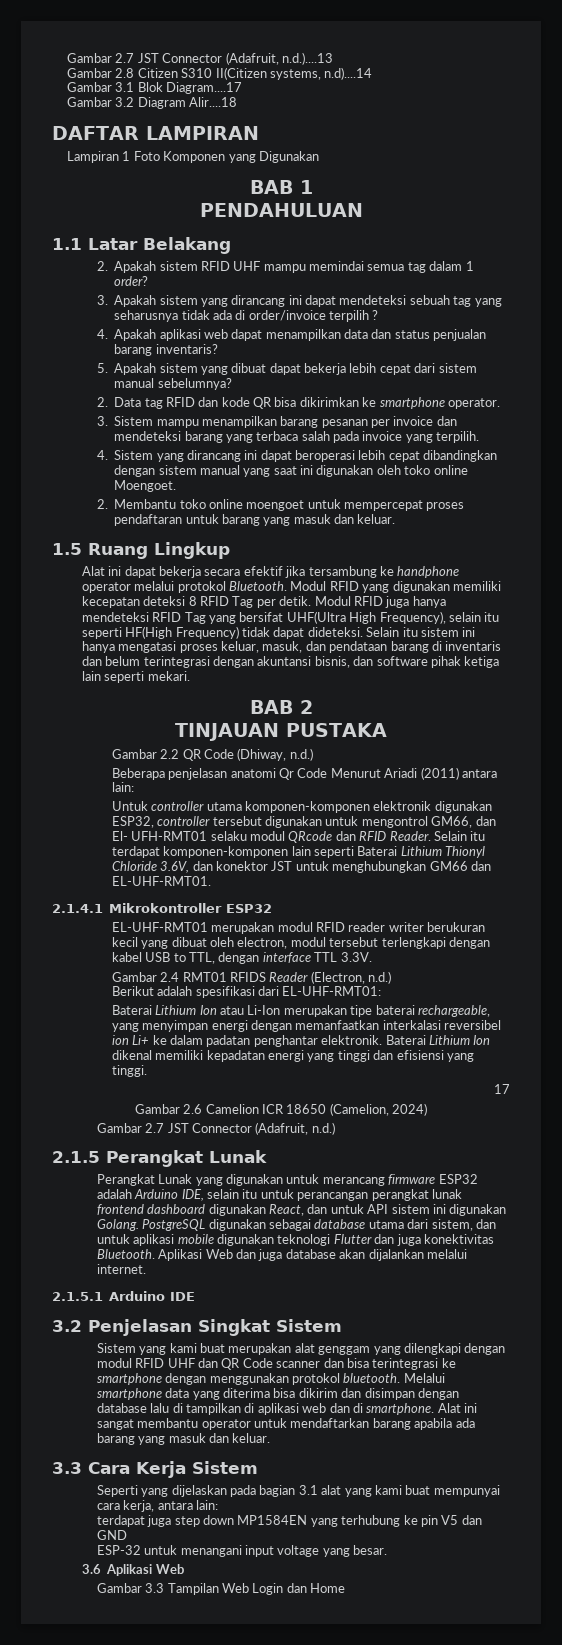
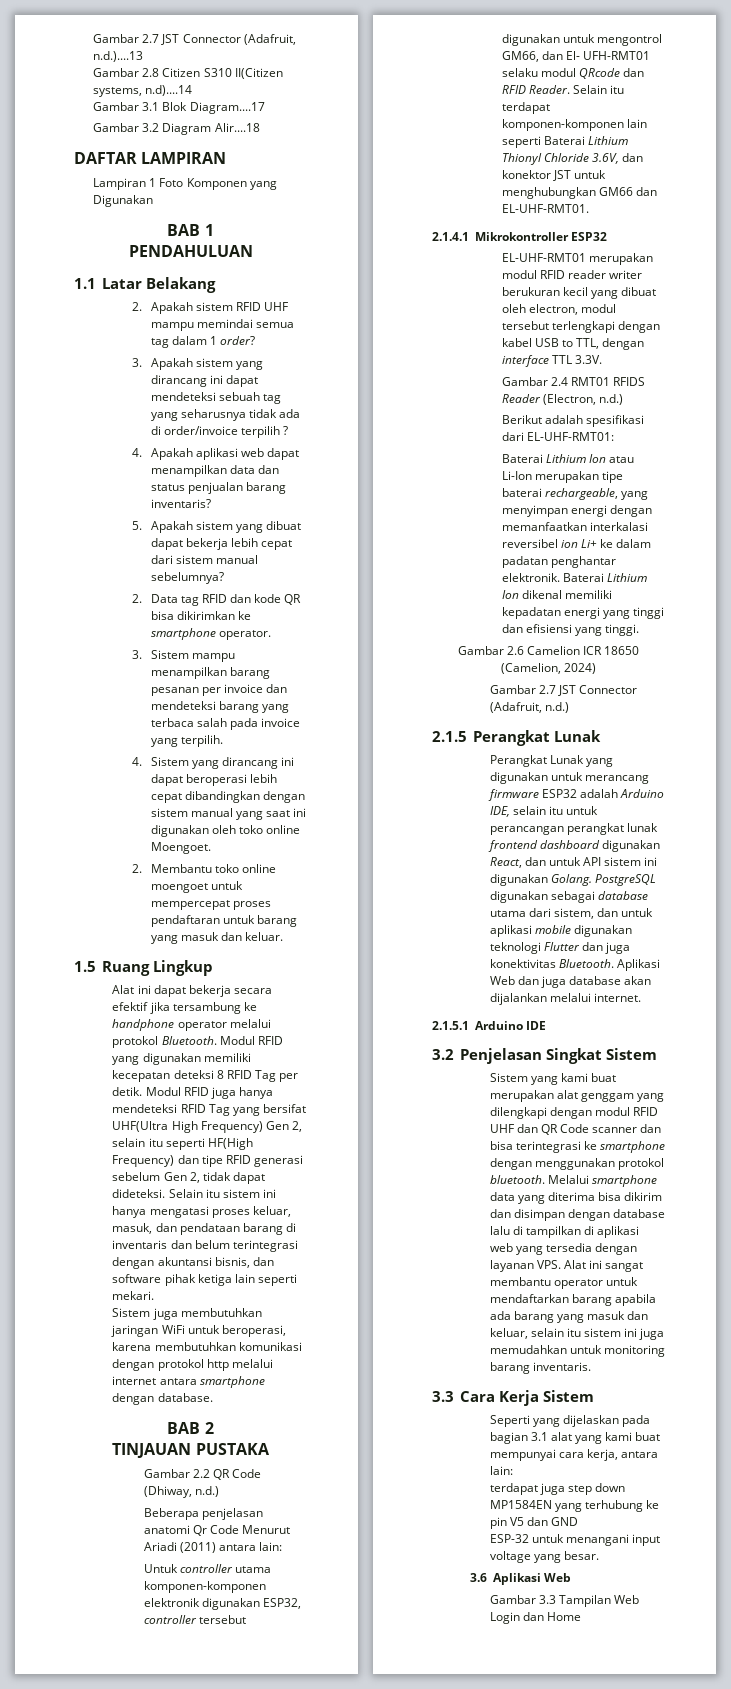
- Modul RFID juga hanya mendeteksi RFID Tag yang bersifat UHF(Ultra High Frequency), selain itu seperti HF(High Frequency) tidak dapat dideteksi.
+ Modul RFID juga hanya mendeteksi RFID Tag yang bersifat UHF(Ultra High Frequency) Gen 2, selain itu seperti HF(High Frequency) dan tipe RFID generasi sebelum Gen 2, tidak dapat dideteksi.
+ Sistem juga membutuhkan jaringan WiFi untuk beroperasi, karena membutuhkan komunikasi dengan protokol http melalui internet antara smartphone dengan database.
- 17
- Melalui smartphone data yang diterima bisa dikirim dan disimpan dengan database lalu di tampilkan di aplikasi web dan di smartphone. Alat ini sangat membantu operator untuk mendaftarkan barang apabila ada barang yang masuk dan keluar.
+ Melalui smartphone data yang diterima bisa dikirim dan disimpan dengan database lalu di tampilkan di aplikasi web yang tersedia dengan layanan VPS. Alat ini sangat membantu operator untuk mendaftarkan barang apabila ada barang yang masuk dan keluar, selain itu sistem ini juga memudahkan untuk monitoring barang inventaris.

